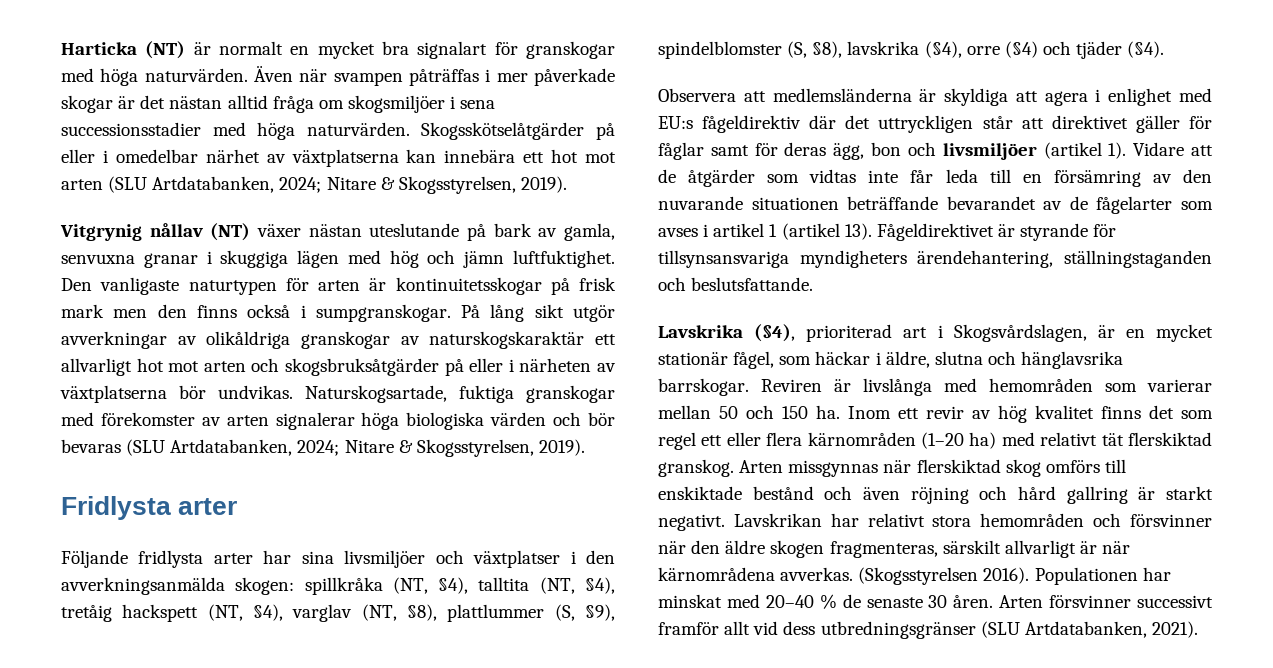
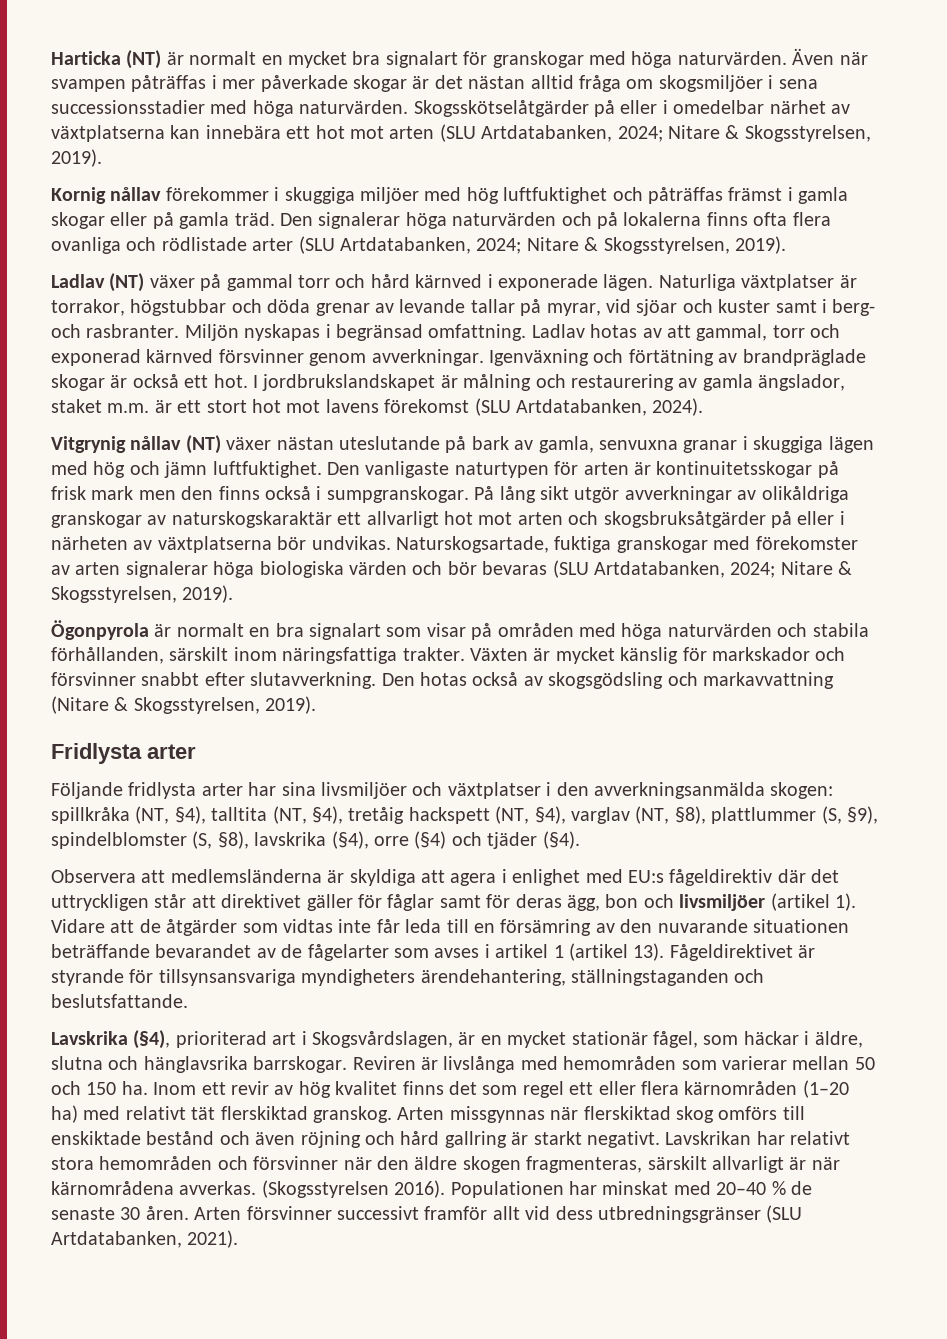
+ Kornig nållav förekommer i skuggiga miljöer med hög luftfuktighet och påträffas främst i gamla skogar eller på gamla träd. Den signalerar höga naturvärden och på lokalerna finns ofta flera ovanliga och rödlistade arter (SLU Artdatabanken, 2024; Nitare & Skogsstyrelsen, 2019).
+ Ladlav (NT) växer på gammal torr och hård kärnved i exponerade lägen. Naturliga växtplatser är torrakor, högstubbar och döda grenar av levande tallar på myrar, vid sjöar och kuster samt i berg- och rasbranter. Miljön nyskapas i begränsad omfattning. Ladlav hotas av att gammal, torr och exponerad kärnved försvinner genom avverkningar. Igenväxning och förtätning av brandpräglade skogar är också ett hot. I jordbrukslandskapet är målning och restaurering av gamla ängslador, staket m.m. är ett stort hot mot lavens förekomst (SLU Artdatabanken, 2024).
+ Ögonpyrola är normalt en bra signalart som visar på områden med höga naturvärden och stabila förhållanden, särskilt inom näringsfattiga trakter. Växten är mycket känslig för markskador och försvinner snabbt efter slutavverkning. Den hotas också av skogsgödsling och markavvattning (Nitare & Skogsstyrelsen, 2019).

